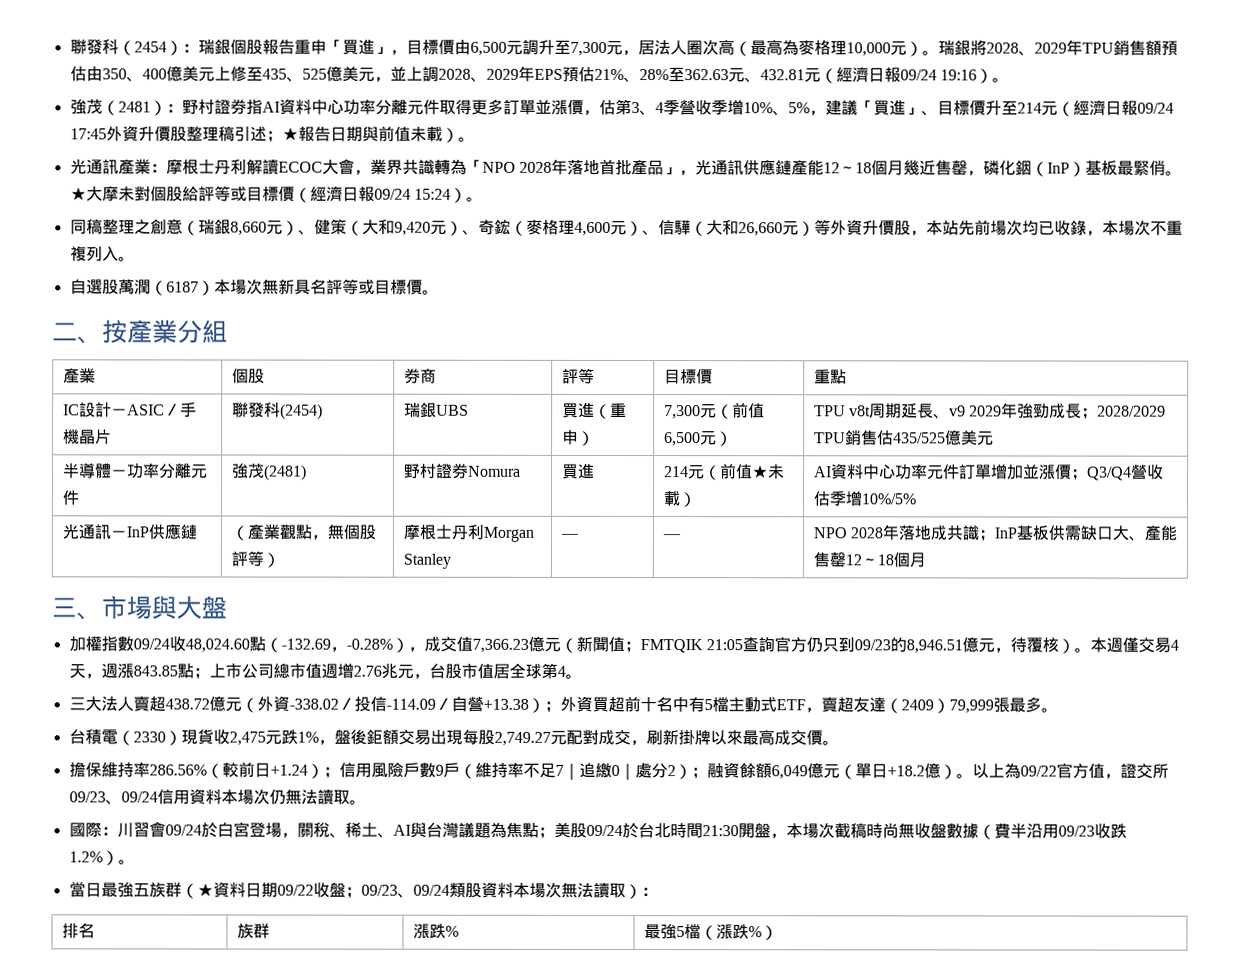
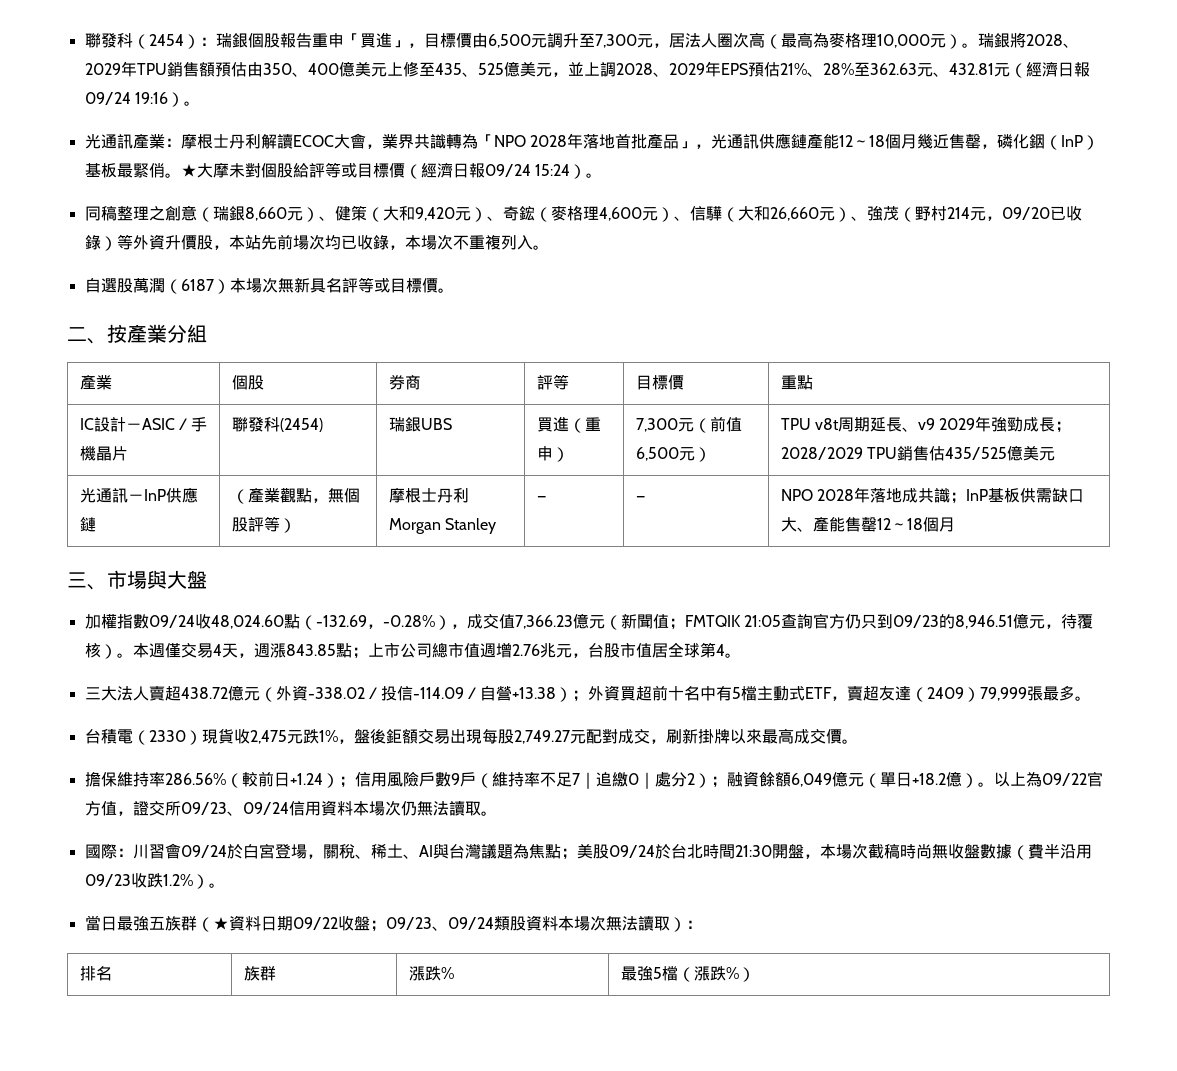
- 強茂（2481）：野村證券指AI資料中心功率分離元件取得更多訂單並漲價，估第3、4季營收季增10%、5%，建議「買進」、目標價升至214元（經濟日報09/24 17:45外資升價股整理稿引述；★報告日期與前值未載）。
- 同稿整理之創意（瑞銀8,660元）、健策（大和9,420元）、奇鋐（麥格理4,600元）、信驊（大和26,660元）等外資升價股，本站先前場次均已收錄，本場次不重複列入。
+ 同稿整理之創意（瑞銀8,660元）、健策（大和9,420元）、奇鋐（麥格理4,600元）、信驊（大和26,660元）、強茂（野村214元，09/20已收錄）等外資升價股，本站先前場次均已收錄，本場次不重複列入。
- 半導體－功率分離元件 | 強茂(2481) | 野村證券Nomura | 買進 | 214元（前值★未載） | AI資料中心功率元件訂單增加並漲價；Q3/Q4營收估季增10%/5%

